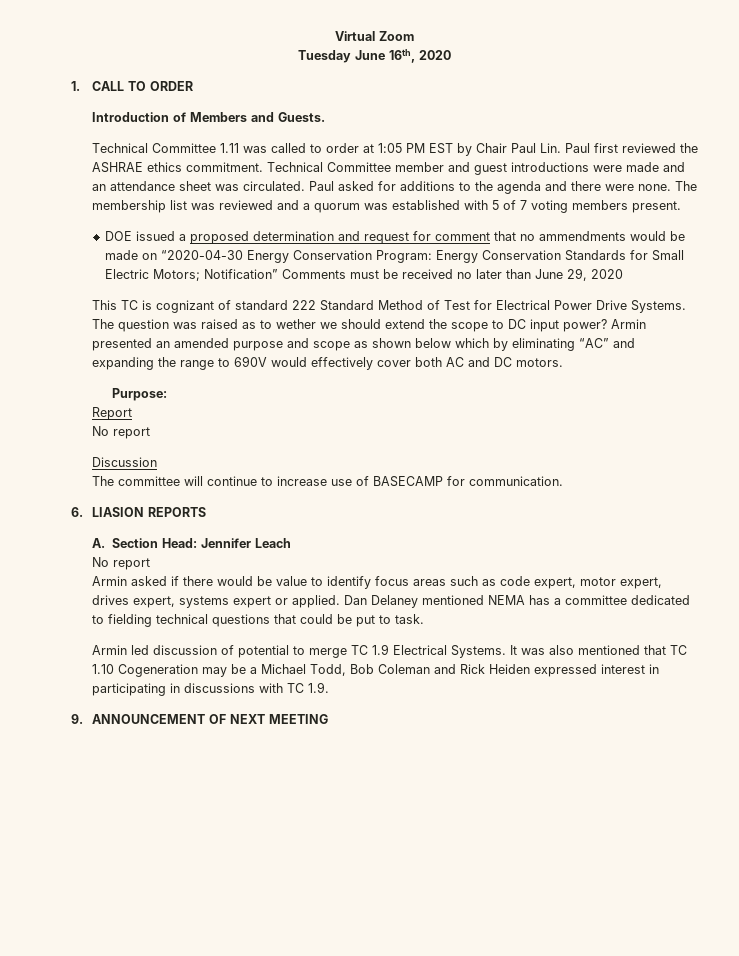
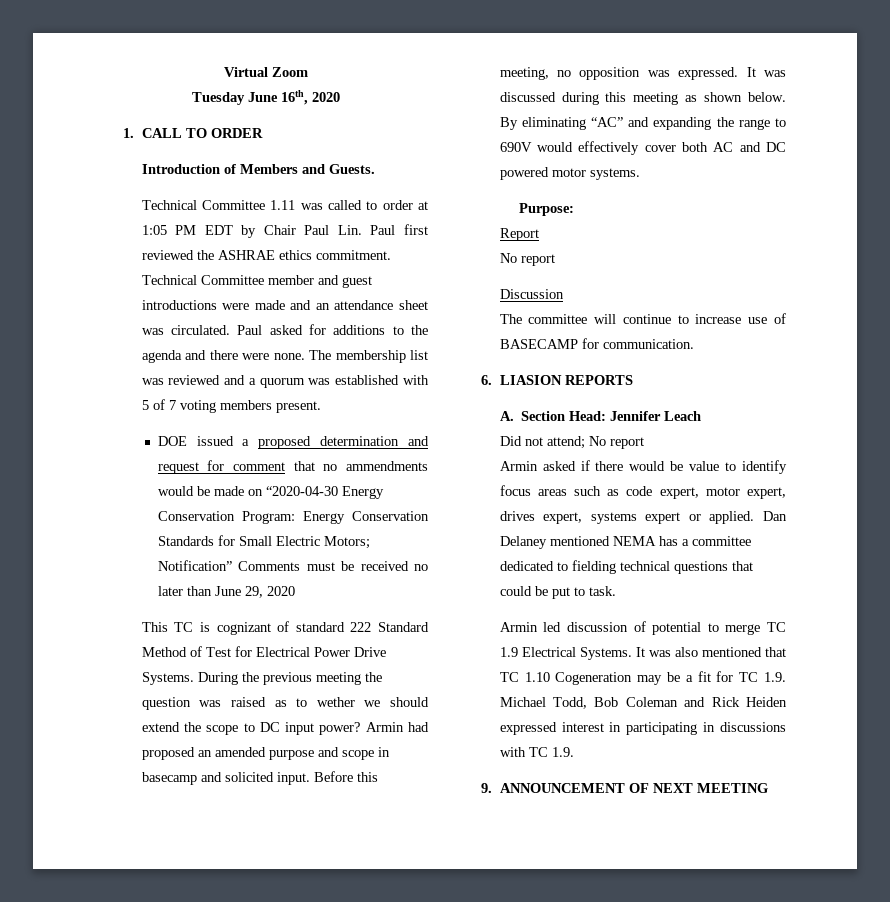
- Technical Committee 1.11 was called to order at 1:05 PM EST by Chair Paul Lin. Paul first reviewed the ASHRAE ethics commitment.
+ Technical Committee 1.11 was called to order at 1:05 PM EDT by Chair Paul Lin. Paul first reviewed the ASHRAE ethics commitment.
- The question was raised as to wether we should extend the scope to DC input power?
+ During the previous meeting the question was raised as to wether we should extend the scope to DC input power?
- Armin presented an amended purpose and scope as shown below which by eliminating “AC” and expanding the range to 690V would effectively cover both AC and DC motors.
+ Armin had proposed an amended purpose and scope in basecamp and solicited input. Before this meeting, no opposition was expressed. It was discussed during this meeting as shown below. By eliminating “AC” and expanding the range to 690V would effectively cover both AC and DC powered motor systems.
  A. Section Head: Jennifer Leach
- No report
+ Did not attend; No report
- It was also mentioned that TC 1.10 Cogeneration may be a Michael Todd, Bob Coleman and Rick Heiden expressed interest in participating in discussions with TC 1.9.
+ It was also mentioned that TC 1.10 Cogeneration may be a fit for TC 1.9. Michael Todd, Bob Coleman and Rick Heiden expressed interest in participating in discussions with TC 1.9.

